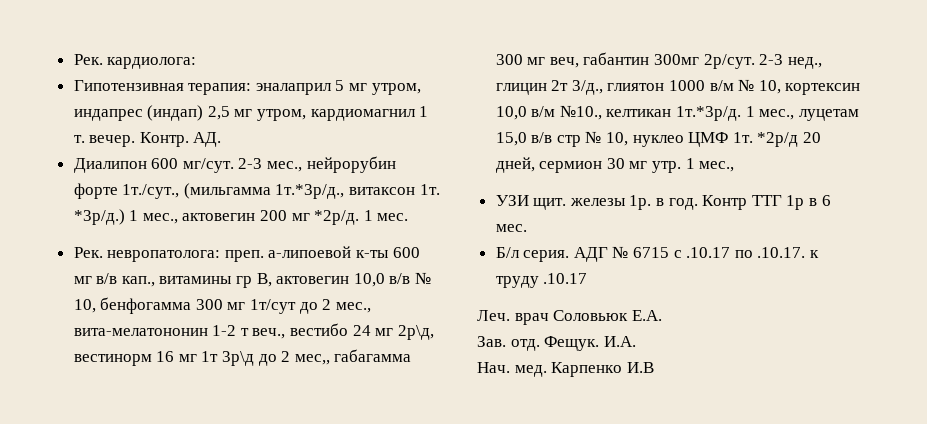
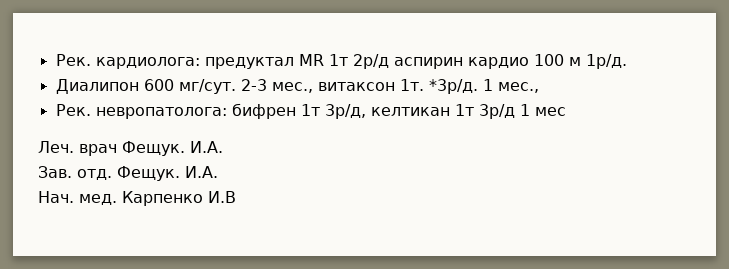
- Рек. кардиолога:
- Гипотензивная терапия: эналаприл 5 мг утром, индапрес (индап) 2,5 мг утром, кардиомагнил 1 т. вечер. Контр. АД.
+ Рек. кардиолога: предуктал MR 1т 2р/д аспирин кардио 100 м 1р/д.
- 2-3 мес., нейрорубин форте 1т./сут., (мильгамма 1т.*3р/д., витаксон 1т.
+ 2-3 мес., витаксон 1т.
- *3р/д.) 1 мес., актовегин 200 мг *2р/д. 1 мес.
- Рек. невропатолога: преп. а-липоевой к-ты 600 мг в/в кап., витамины гр В, актовегин 10,0 в/в № 10, бенфогамма 300 мг 1т/сут до 2 мес., вита-мелатононин 1-2 т веч., вестибо 24 мг 2р\д, вестинорм 16 мг 1т 3р\д до 2 мес,, габагамма 300 мг веч, габантин 300мг 2р/сут. 2-3 нед., глицин 2т 3/д., глиятон 1000 в/м № 10, кортексин 10,0 в/м №10., келтикан 1т.*3р/д. 1 мес., луцетам 15,0 в/в стр № 10, нуклео ЦМФ 1т. *2р/д 20 дней, сермион 30 мг утр. 1 мес.,
- УЗИ щит. железы 1р. в год. Контр ТТГ 1р в 6 мес.
- Б/л серия. АДГ № 6715 с .10.17 по .10.17. к труду .10.17
+ *3р/д. 1 мес.,
+ Рек. невропатолога: бифрен 1т 3р/д, келтикан 1т 3р/д 1 мес
- Леч. врач Соловьюк Е.А.
+ Леч. врач Фещук. И.А.

